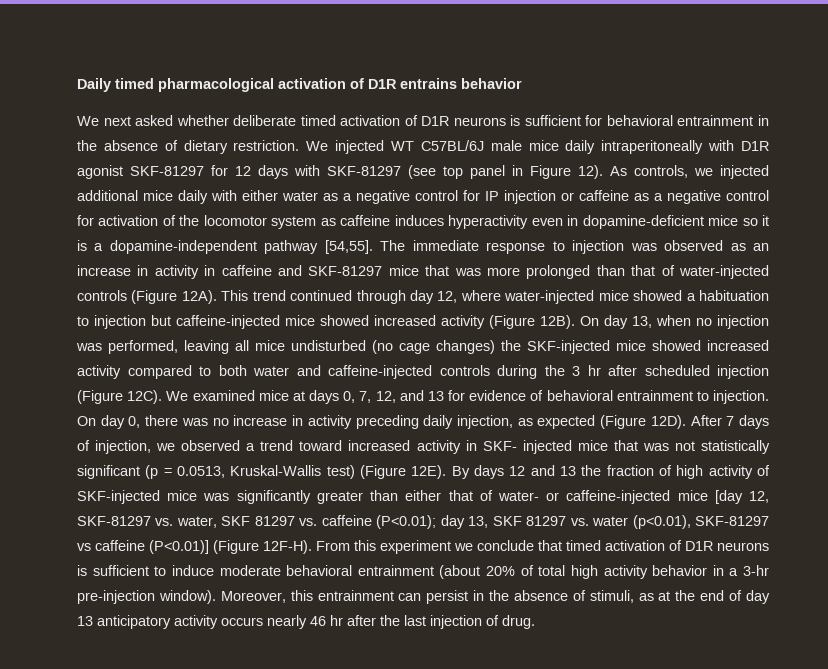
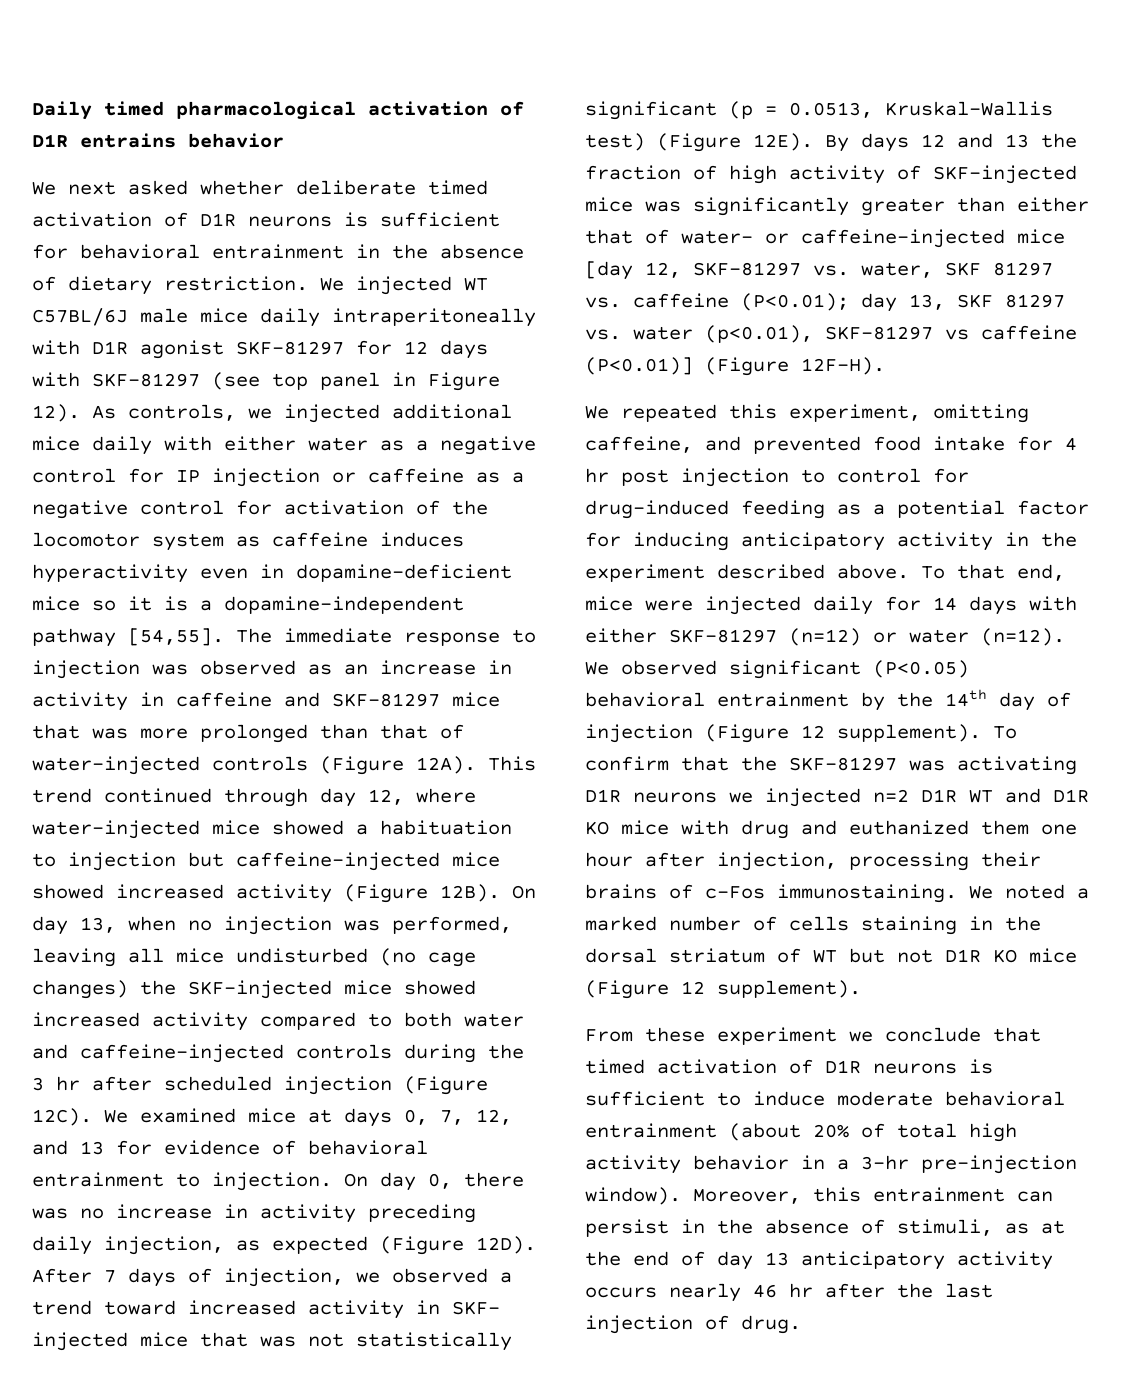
- day 13, SKF 81297 vs. water (p<0.01), SKF-81297 vs caffeine (P<0.01)] (Figure 12F-H). From this experiment we conclude that timed activation of D1R neurons is sufficient to induce moderate behavioral entrainment (about 20% of total high activity behavior in a 3-hr pre-injection window).
+ day 13, SKF 81297 vs. water (p<0.01), SKF-81297 vs caffeine (P<0.01)] (Figure 12F-H).
+ We repeated this experiment, omitting caffeine, and prevented food intake for 4 hr post injection to control for drug-induced feeding as a potential factor for inducing anticipatory activity in the experiment described above. To that end, mice were injected daily for 14 days with either SKF-81297 (n=12) or water (n=12). We observed significant (P<0.05) behavioral entrainment by the 14th day of injection (Figure 12 supplement). To confirm that the SKF-81297 was activating D1R neurons we injected n=2 D1R WT and D1R KO mice with drug and euthanized them one hour after injection, processing their brains of c-Fos immunostaining. We noted a marked number of cells staining in the dorsal striatum of WT but not D1R KO mice (Figure 12 supplement).
+ From these experiment we conclude that timed activation of D1R neurons is sufficient to induce moderate behavioral entrainment (about 20% of total high activity behavior in a 3-hr pre-injection window).

